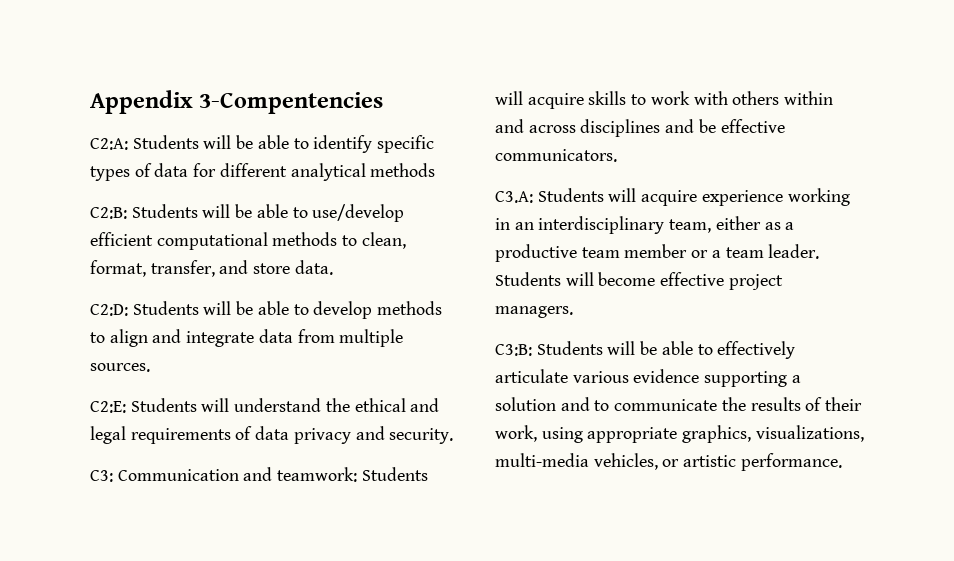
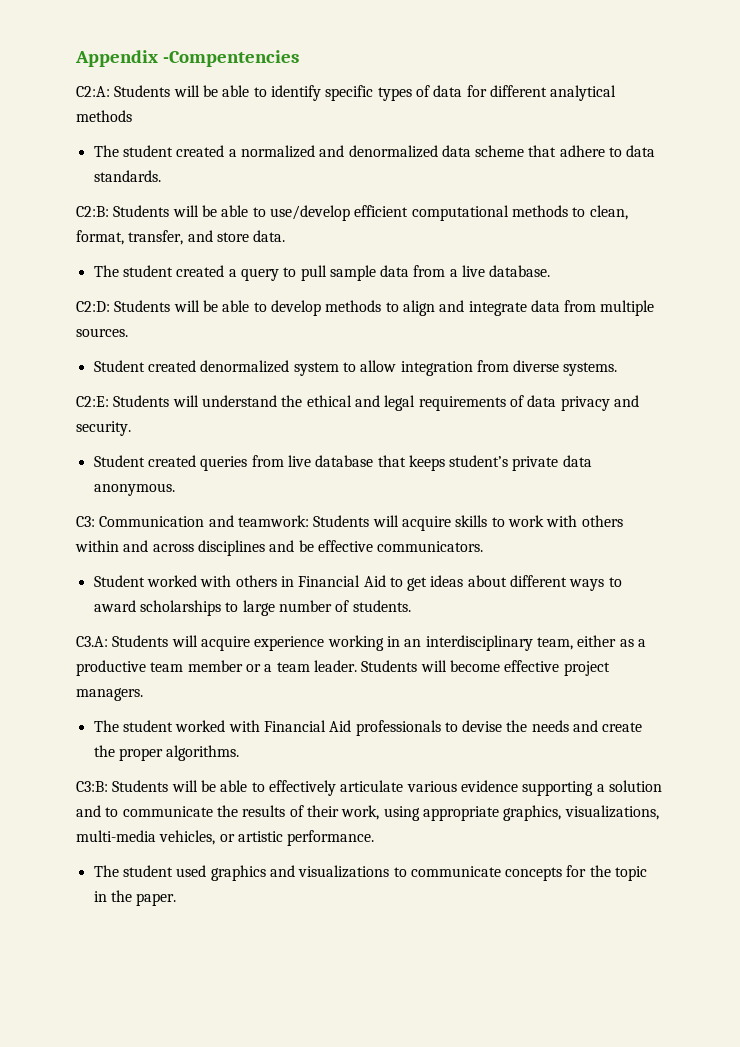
- Appendix 3-Compentencies
+ Appendix -Compentencies
+ The student created a normalized and denormalized data scheme that adhere to data standards.
+ The student created a query to pull sample data from a live database.
+ Student created denormalized system to allow integration from diverse systems.
+ Student created queries from live database that keeps student’s private data anonymous.
+ Student worked with others in Financial Aid to get ideas about different ways to award scholarships to large number of students.
+ The student worked with Financial Aid professionals to devise the needs and create the proper algorithms.
+ The student used graphics and visualizations to communicate concepts for the topic in the paper.

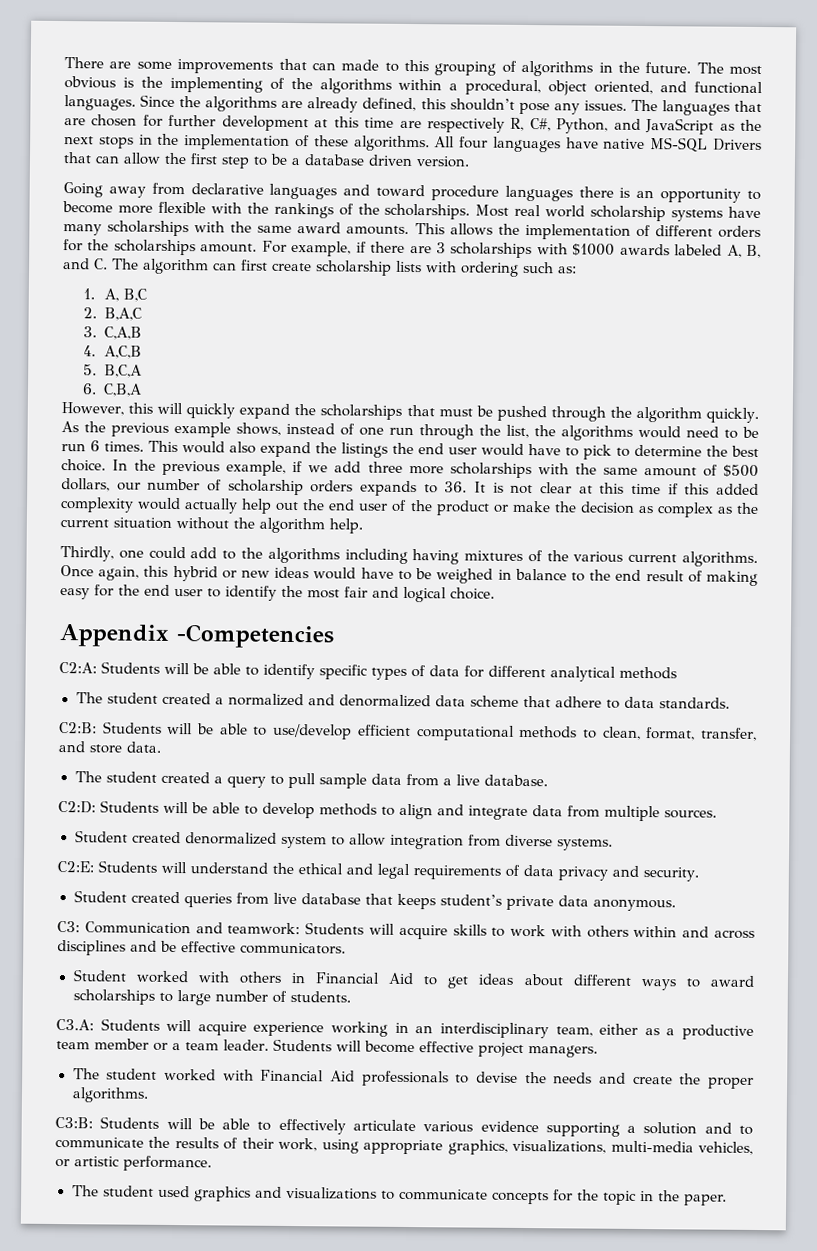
- Appendix -Compentencies
+ There are some improvements that can made to this grouping of algorithms in the future. The most obvious is the implementing of the algorithms within a procedural, object oriented, and functional languages. Since the algorithms are already defined, this shouldn’t pose any issues. The languages that are chosen for further development at this time are respectively R, C#, Python, and JavaScript as the next stops in the implementation of these algorithms. All four languages have native MS-SQL Drivers that can allow the first step to be a database driven version.
+ Going away from declarative languages and toward procedure languages there is an opportunity to become more flexible with the rankings of the scholarships. Most real world scholarship systems have many scholarships with the same award amounts. This allows the implementation of different orders for the scholarships amount. For example, if there are 3 scholarships with $1000 awards labeled A, B, and C. The algorithm can first create scholarship lists with ordering such as:
+ 1. A, B,C
+ 2. B,A,C
+ 3. C,A,B
+ 4. A,C,B
+ 5. B,C,A
+ 6. C,B,A
+ However, this will quickly expand the scholarships that must be pushed through the algorithm quickly. As the previous example shows, instead of one run through the list, the algorithms would need to be run 6 times. This would also expand the listings the end user would have to pick to determine the best choice. In the previous example, if we add three more scholarships with the same amount of $500 dollars, our number of scholarship orders expands to 36. It is not clear at this time if this added complexity would actually help out the end user of the product or make the decision as complex as the current situation without the algorithm help.
+ Thirdly, one could add to the algorithms including having mixtures of the various current algorithms. Once again, this hybrid or new ideas would have to be weighed in balance to the end result of making easy for the end user to identify the most fair and logical choice.
+ Appendix -Competencies

